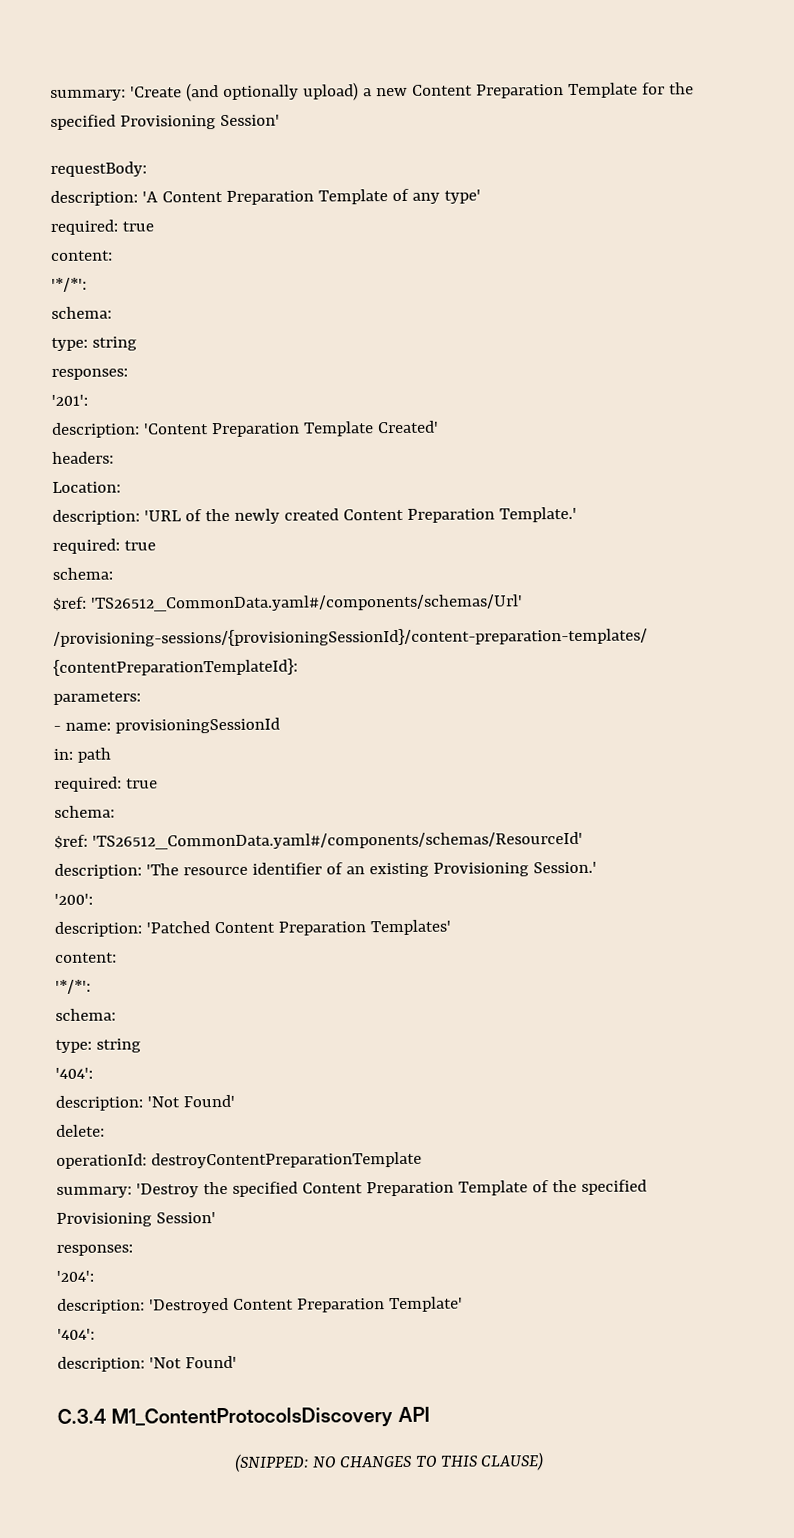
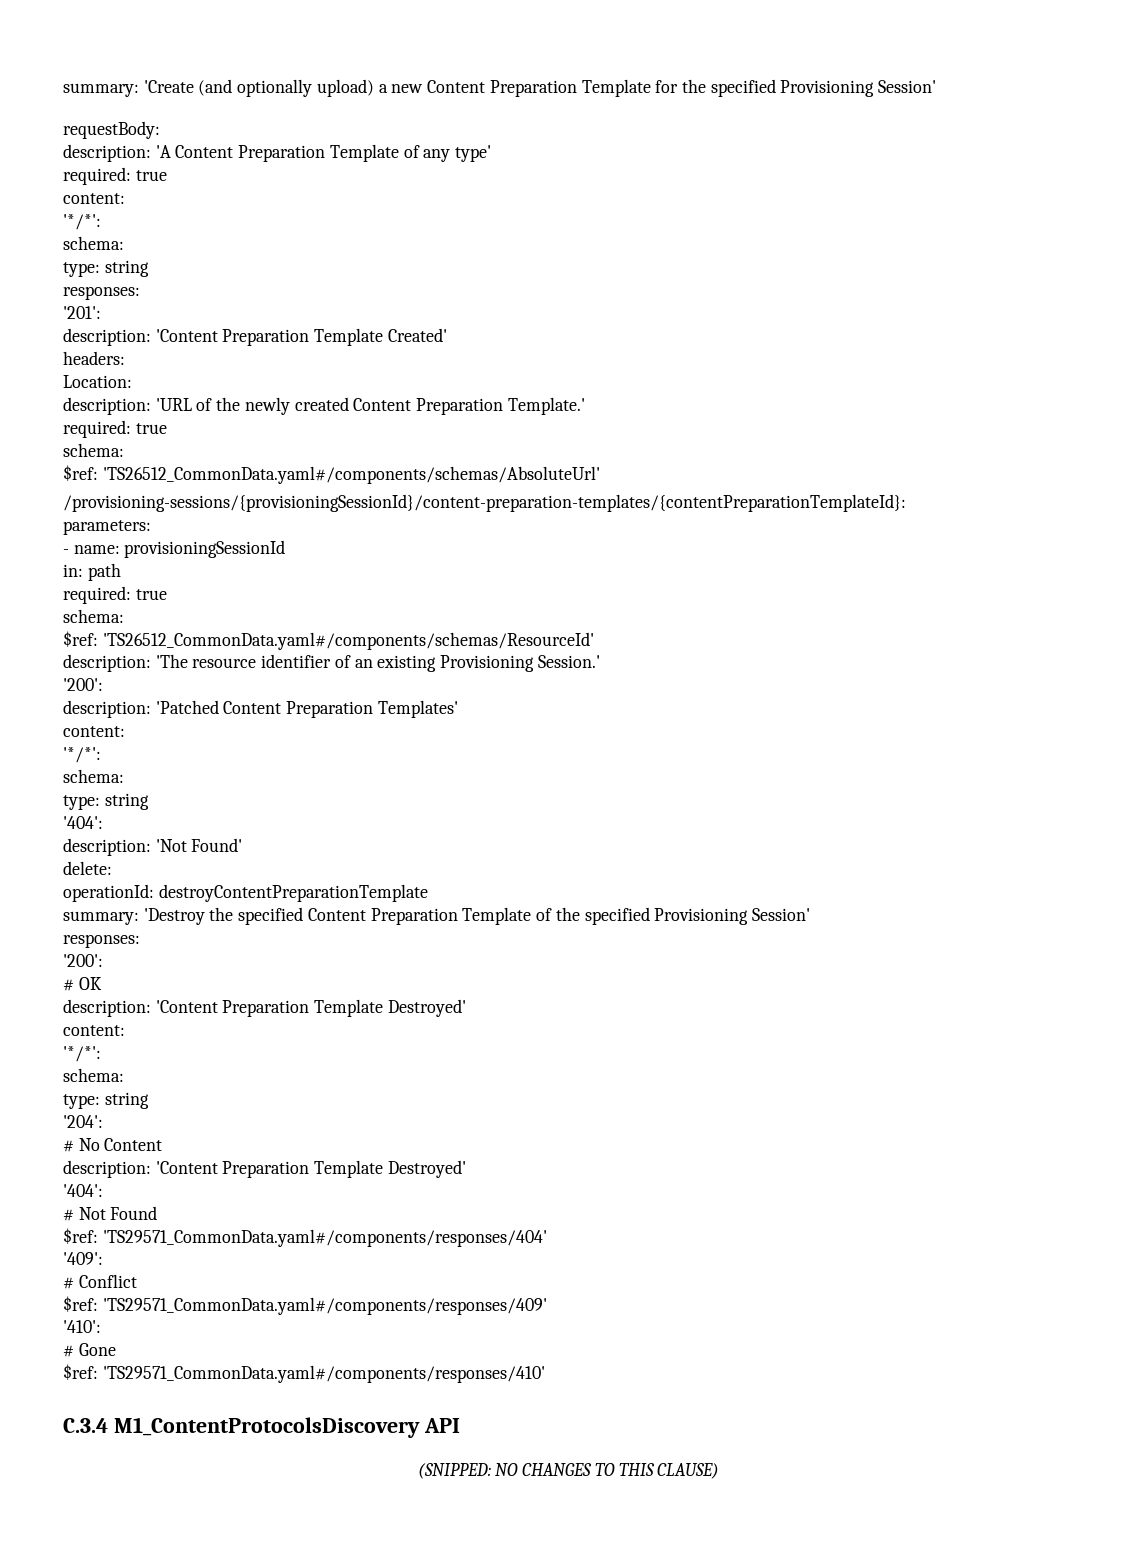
- $ref: 'TS26512_CommonData.yaml#/components/schemas/Url'
+ $ref: 'TS26512_CommonData.yaml#/components/schemas/AbsoluteUrl'
  summary: 'Destroy the specified Content Preparation Template of the specified Provisioning Session'
  responses:
+ '200':
+ # OK
+ description: 'Content Preparation Template Destroyed'
+ content:
+ '*/*':
+ schema:
+ type: string
  '204':
- description: 'Destroyed Content Preparation Template'
+ # No Content
+ description: 'Content Preparation Template Destroyed'
  '404':
- description: 'Not Found'
+ # Not Found
+ $ref: 'TS29571_CommonData.yaml#/components/responses/404'
+ '409':
+ # Conflict
+ $ref: 'TS29571_CommonData.yaml#/components/responses/409'
+ '410':
+ # Gone
+ $ref: 'TS29571_CommonData.yaml#/components/responses/410'

